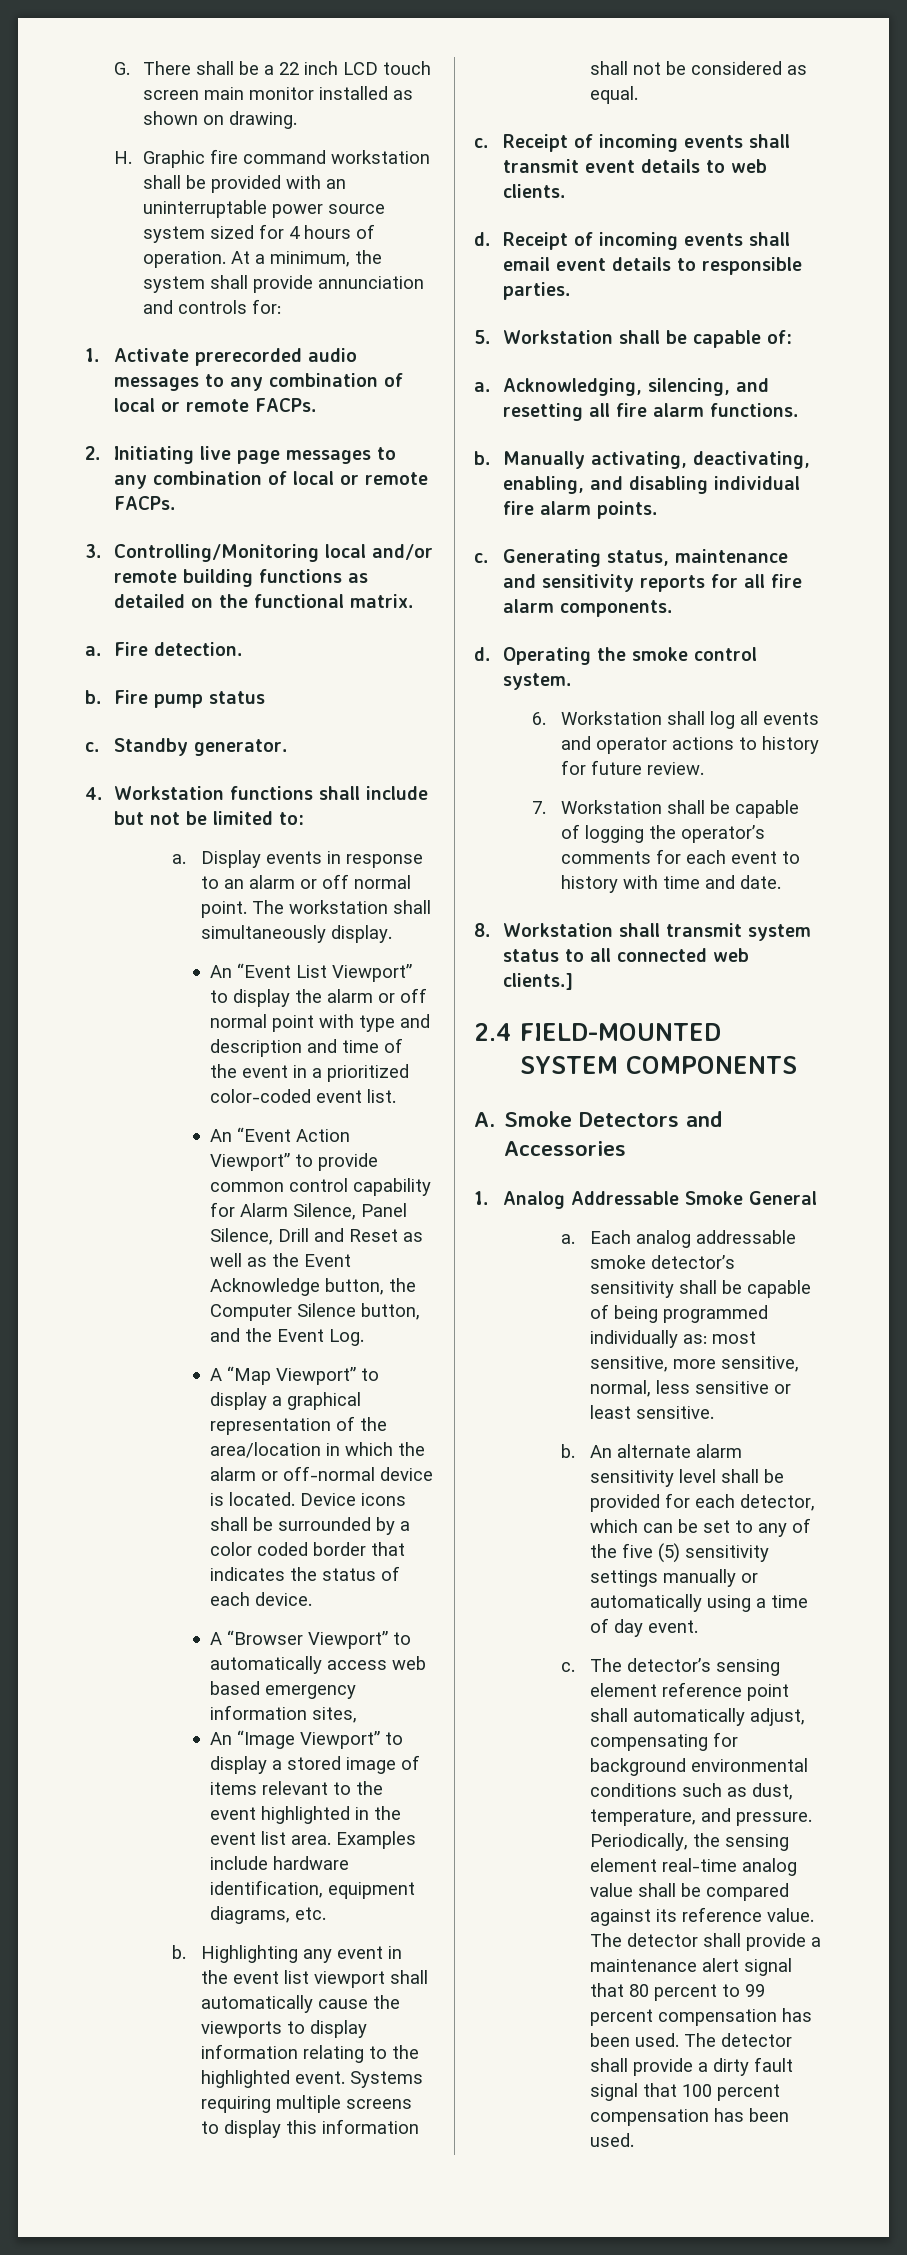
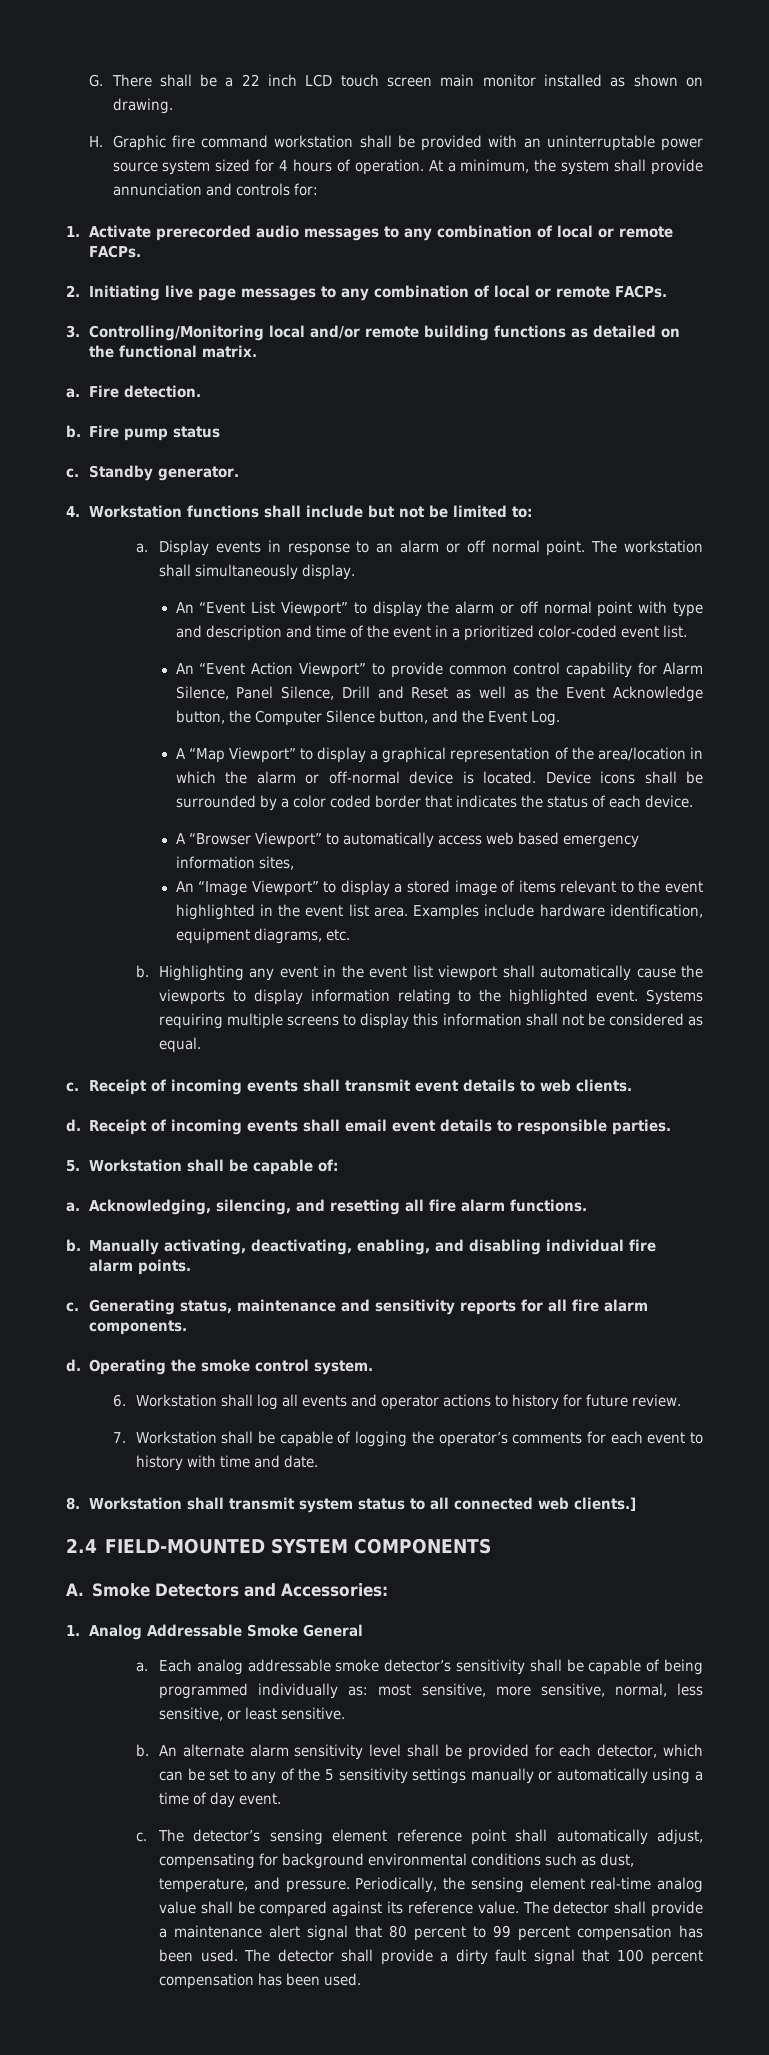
- A. Smoke Detectors and Accessories
+ A. Smoke Detectors and Accessories:
- Each analog addressable smoke detector’s sensitivity shall be capable of being programmed individually as: most sensitive, more sensitive, normal, less sensitive or least sensitive.
+ Each analog addressable smoke detector’s sensitivity shall be capable of being programmed individually as: most sensitive, more sensitive, normal, less sensitive, or least sensitive.
- An alternate alarm sensitivity level shall be provided for each detector, which can be set to any of the five (5) sensitivity settings manually or automatically using a time of day event.
+ An alternate alarm sensitivity level shall be provided for each detector, which can be set to any of the 5 sensitivity settings manually or automatically using a time of day event.

